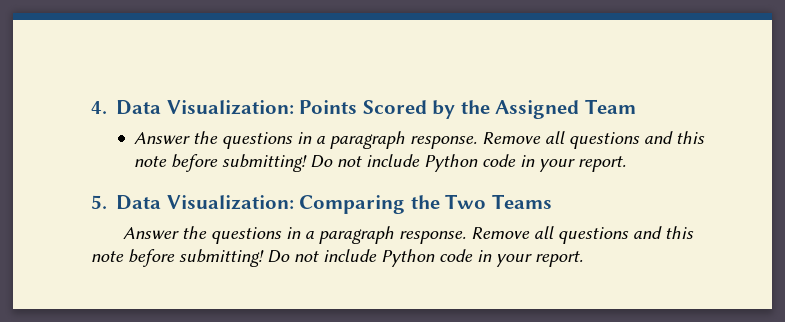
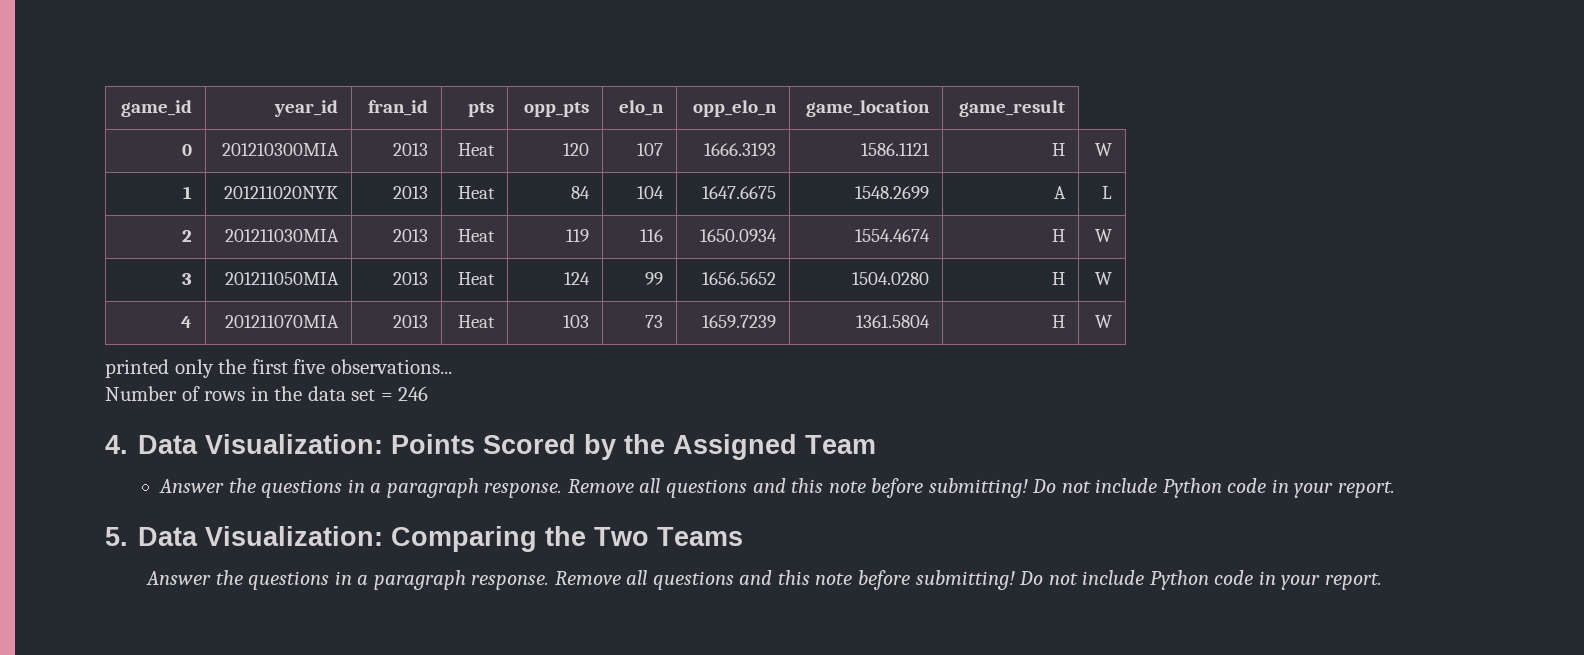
+ game_id | year_id | fran_id | pts | opp_pts | elo_n | opp_elo_n | game_location | game_result
+ 0 | 201210300MIA | 2013 | Heat | 120 | 107 | 1666.3193 | 1586.1121 | H | W
+ 1 | 201211020NYK | 2013 | Heat | 84 | 104 | 1647.6675 | 1548.2699 | A | L
+ 2 | 201211030MIA | 2013 | Heat | 119 | 116 | 1650.0934 | 1554.4674 | H | W
+ 3 | 201211050MIA | 2013 | Heat | 124 | 99 | 1656.5652 | 1504.0280 | H | W
+ 4 | 201211070MIA | 2013 | Heat | 103 | 73 | 1659.7239 | 1361.5804 | H | W
+ printed only the first five observations...
+ Number of rows in the data set = 246

